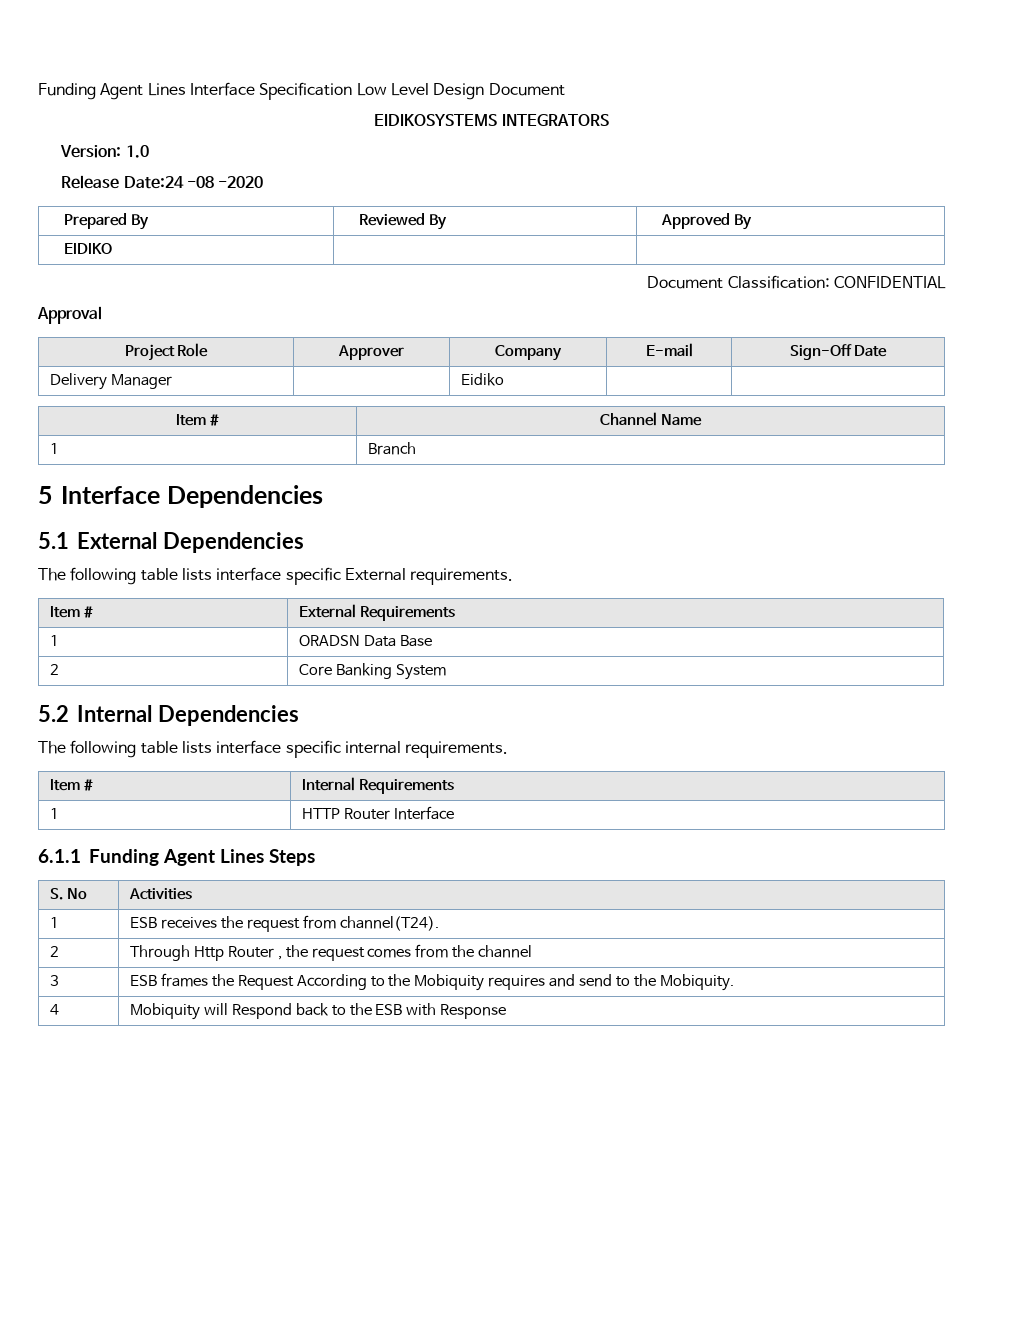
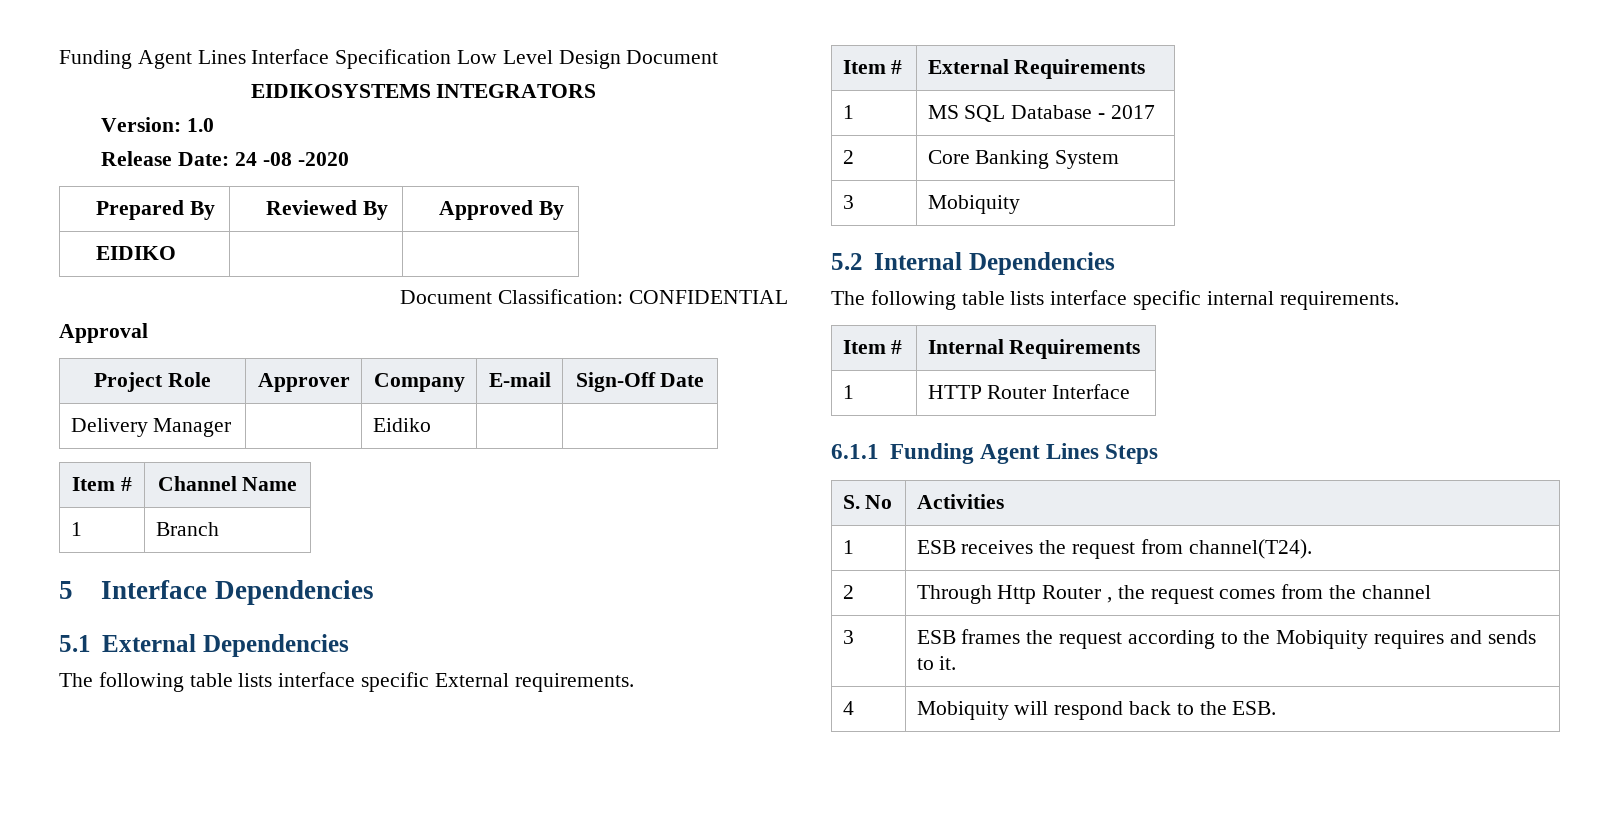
- Release Date:24 -08 -2020
+ Release Date: 24 -08 -2020
- 1 | ORADSN Data Base
+ 1 | MS SQL Database - 2017
+ 3 | Mobiquity
- 3 | ESB frames the Request According to the Mobiquity requires and send to the Mobiquity.
+ 3 | ESB frames the request according to the Mobiquity requires and sends to it.
- 4 | Mobiquity will Respond back to the ESB with Response
+ 4 | Mobiquity will respond back to the ESB.

